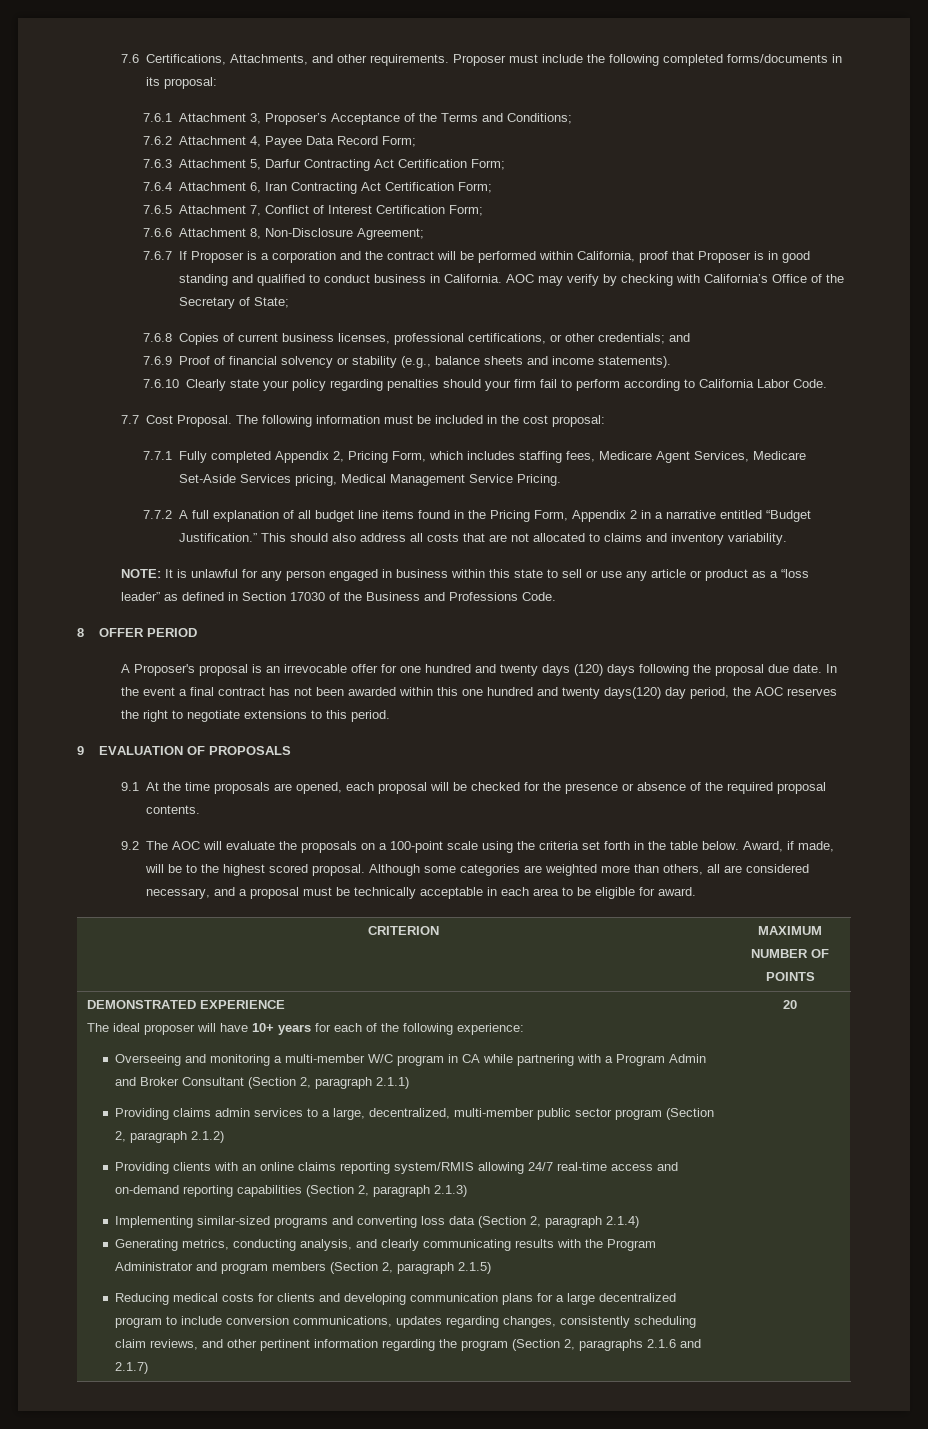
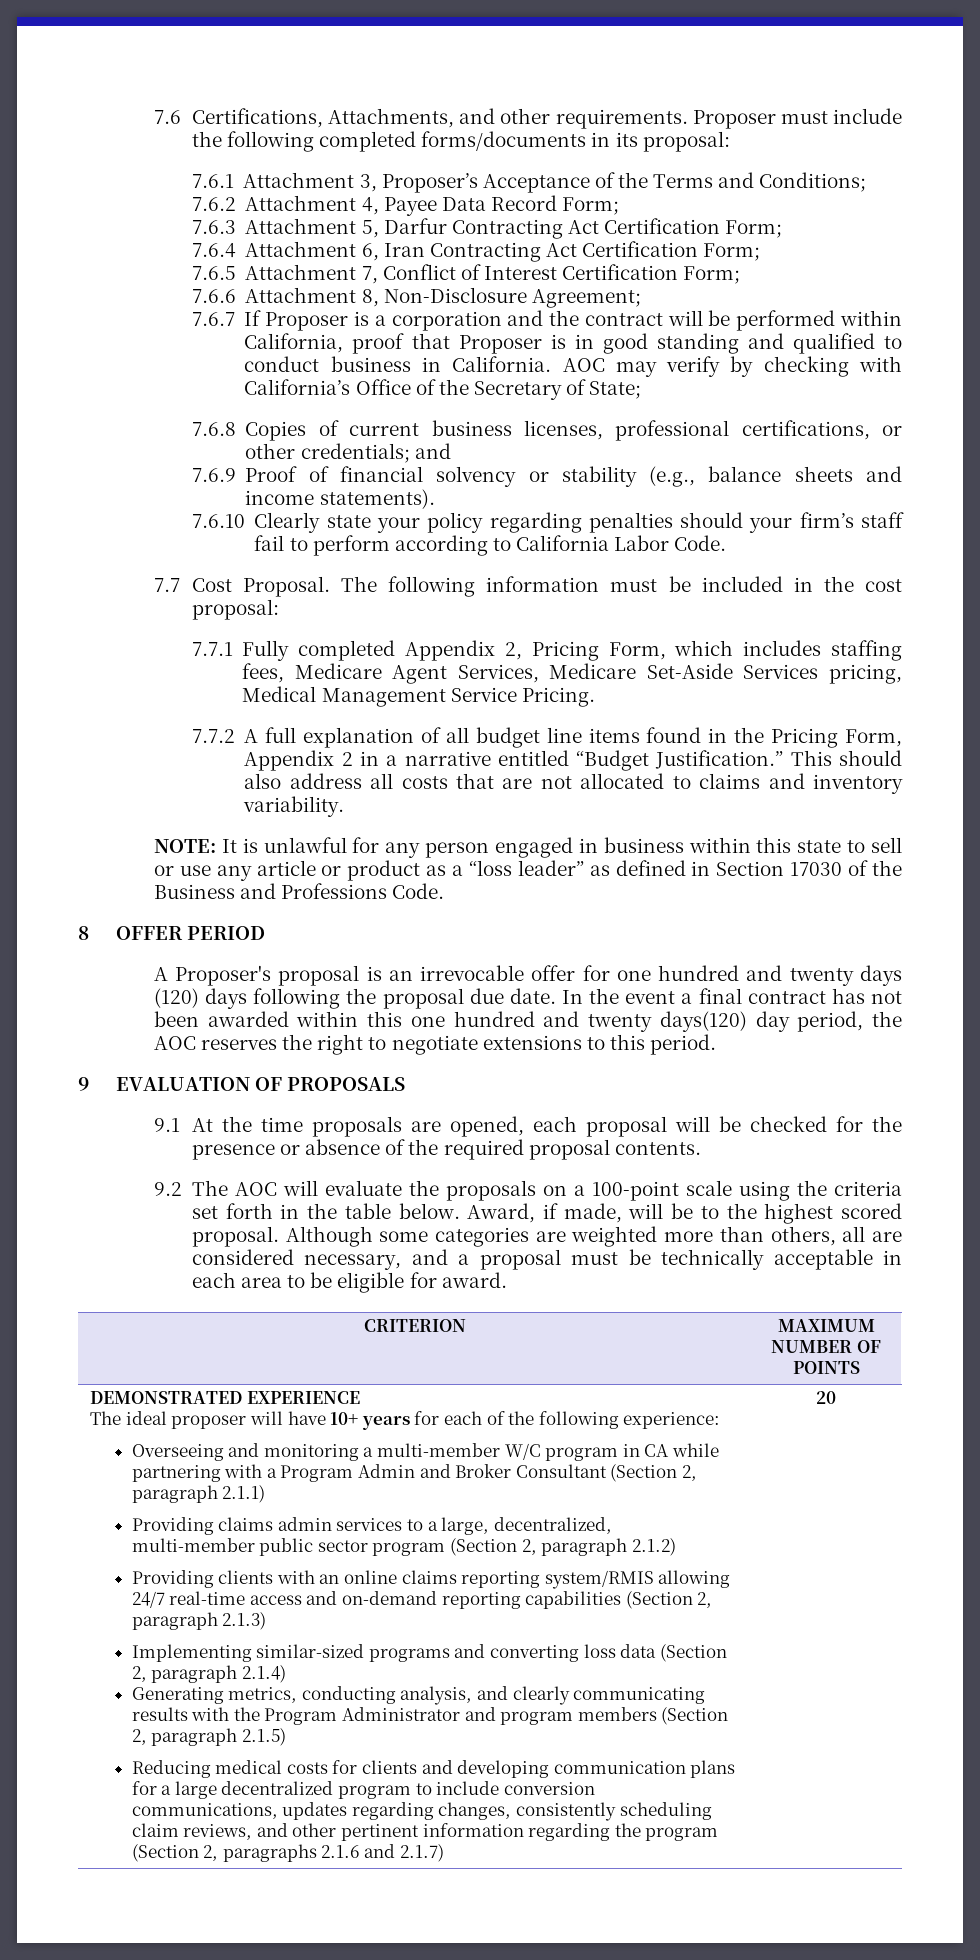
- 7.6.10 Clearly state your policy regarding penalties should your firm fail to perform according to California Labor Code.
+ 7.6.10 Clearly state your policy regarding penalties should your firm’s staff fail to perform according to California Labor Code.

